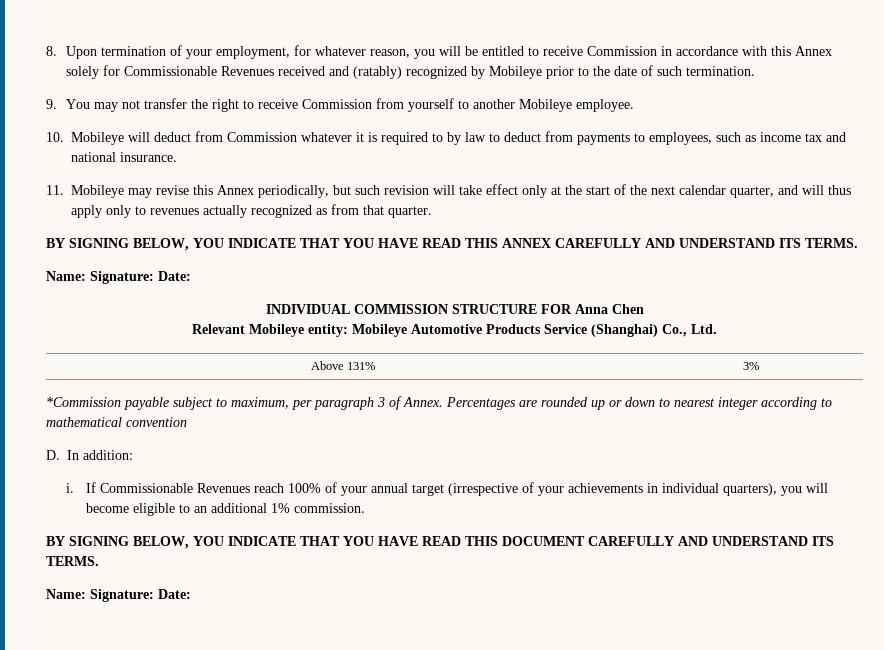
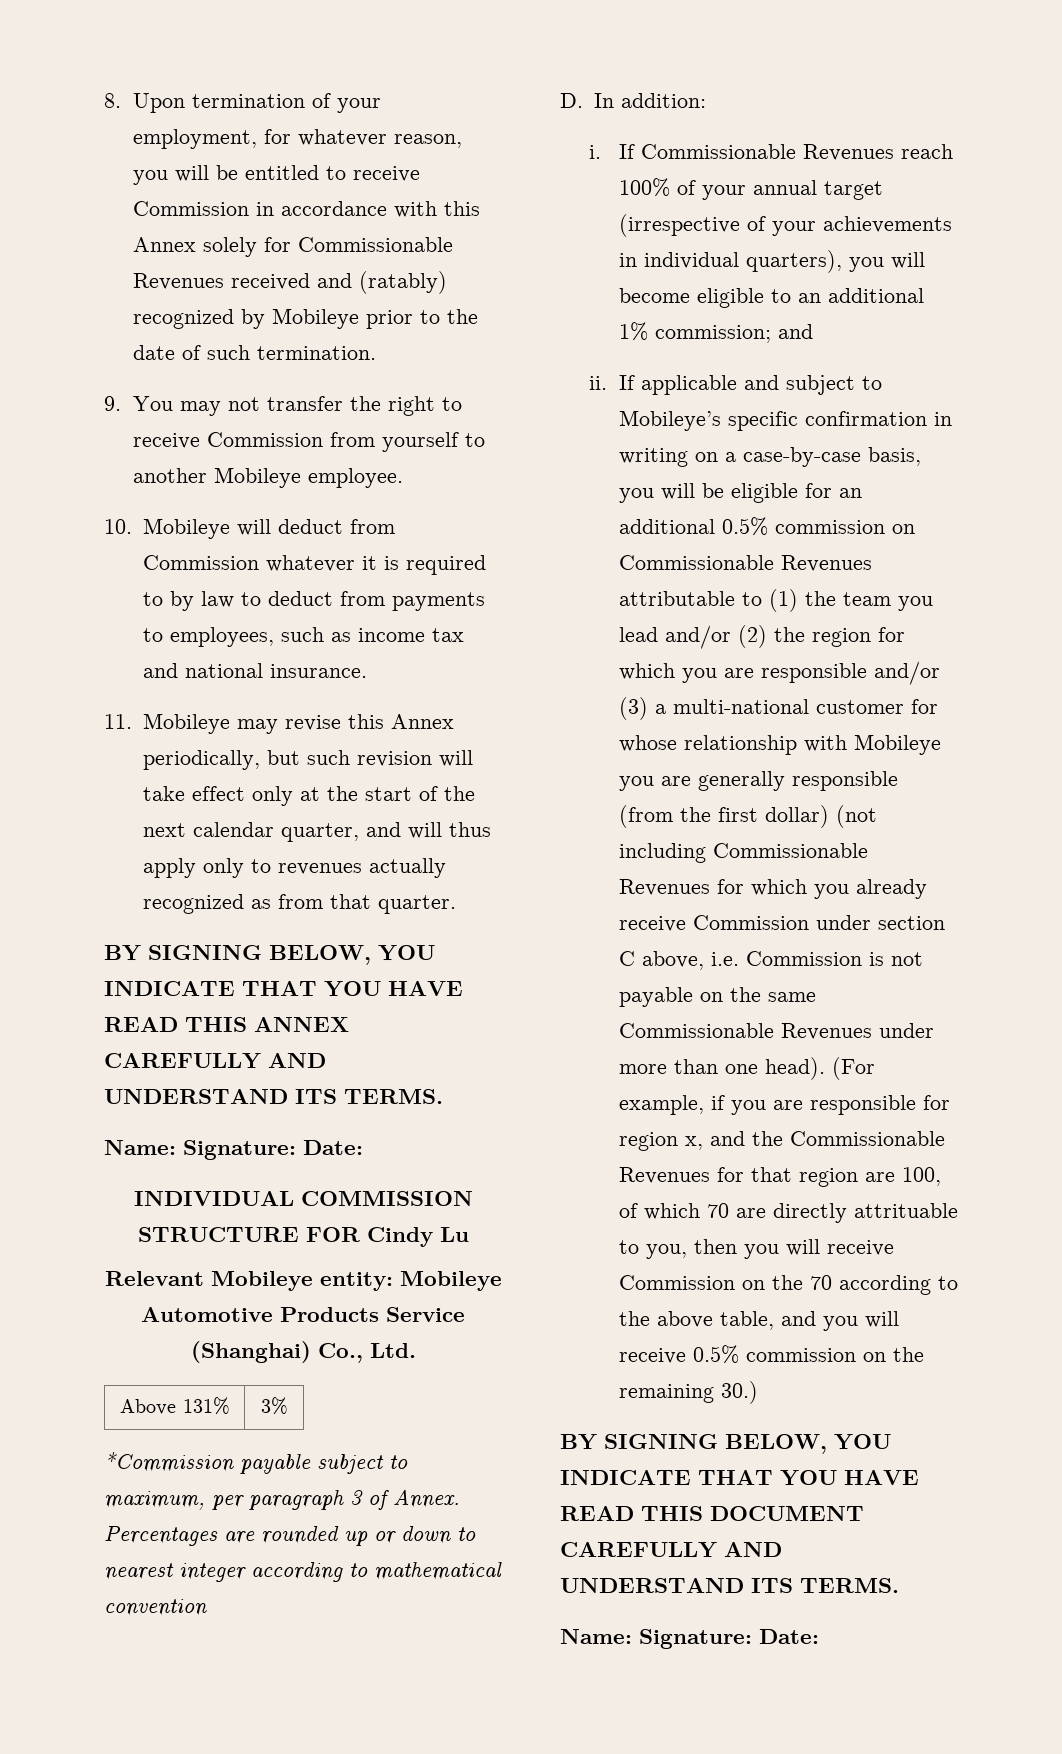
- INDIVIDUAL COMMISSION STRUCTURE FOR Anna Chen
+ INDIVIDUAL COMMISSION STRUCTURE FOR Cindy Lu
- If Commissionable Revenues reach 100% of your annual target (irrespective of your achievements in individual quarters), you will become eligible to an additional 1% commission.
+ If Commissionable Revenues reach 100% of your annual target (irrespective of your achievements in individual quarters), you will become eligible to an additional 1% commission; and
+ ii. If applicable and subject to Mobileye’s specific confirmation in writing on a case-by-case basis, you will be eligible for an additional 0.5% commission on Commissionable Revenues attributable to (1) the team you lead and/or (2) the region for which you are responsible and/or (3) a multi-national customer for whose relationship with Mobileye you are generally responsible (from the first dollar) (not including Commissionable Revenues for which you already receive Commission under section C above, i.e. Commission is not payable on the same Commissionable Revenues under more than one head). (For example, if you are responsible for region x, and the Commissionable Revenues for that region are 100, of which 70 are directly attrituable to you, then you will receive Commission on the 70 according to the above table, and you will receive 0.5% commission on the remaining 30.)

